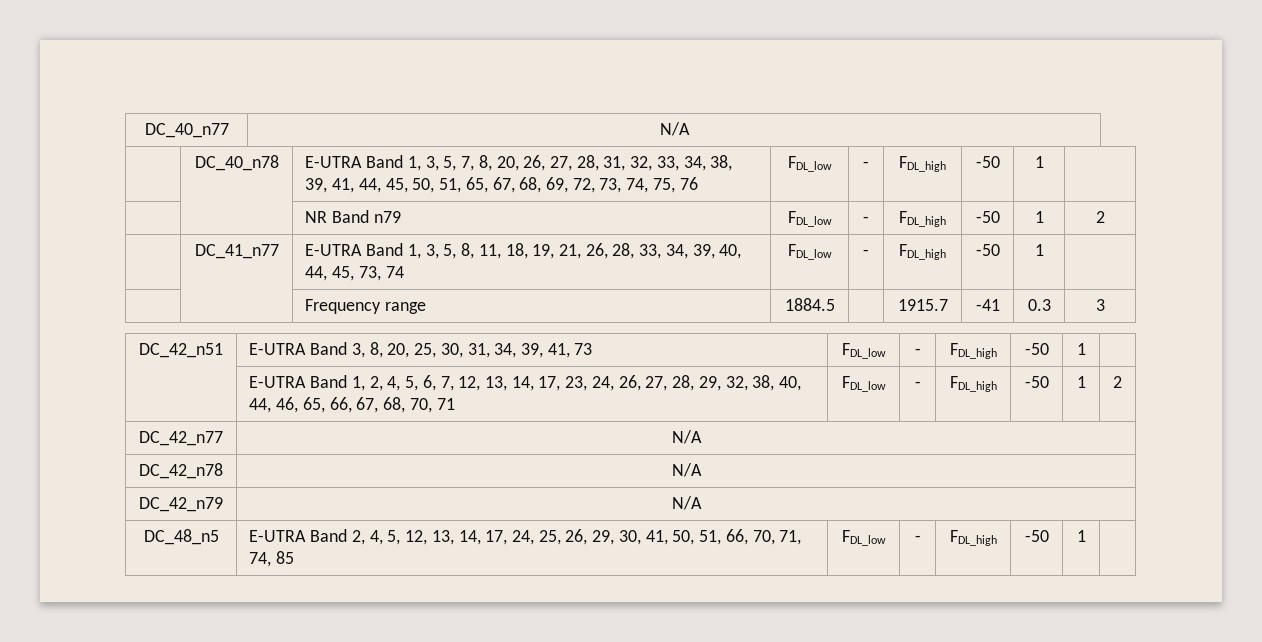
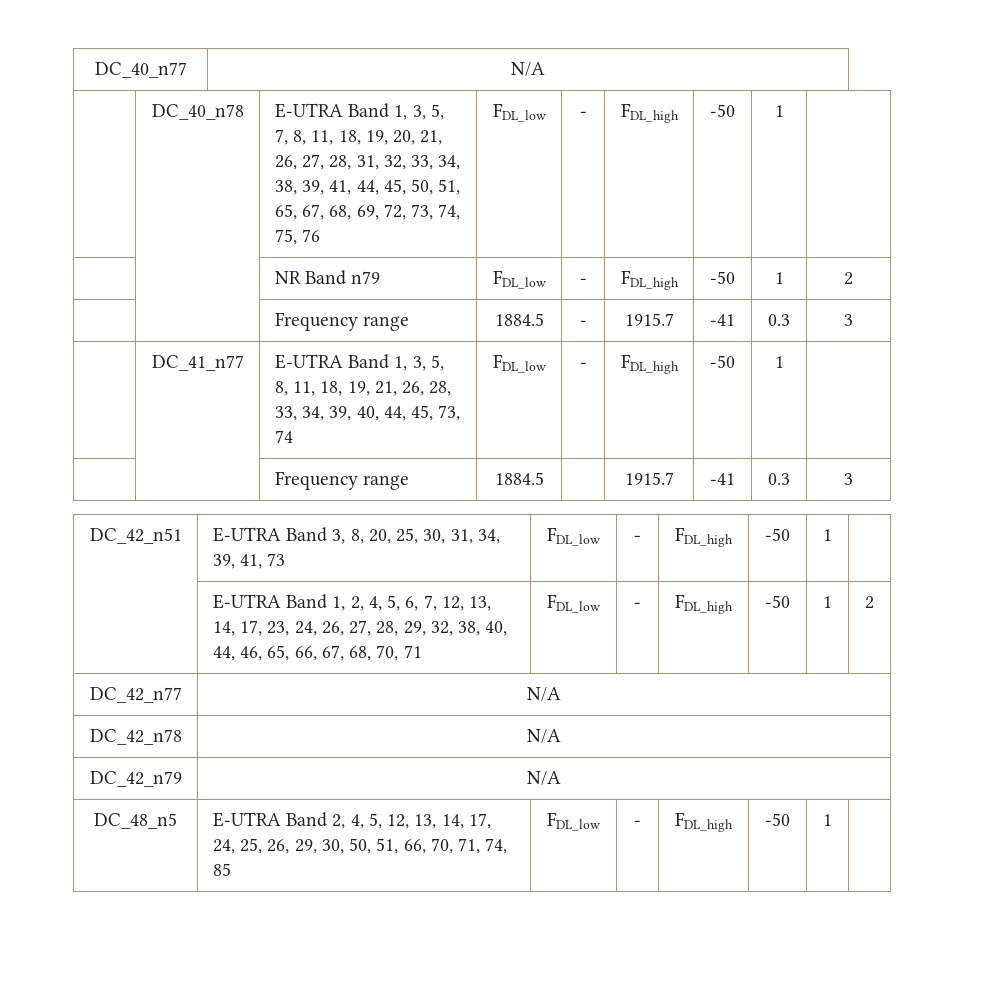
- E-UTRA Band 1, 3, 5, 7, 8, 20, 26, 27, 28, 31, 32, 33, 34, 38, 39, 41, 44, 45, 50, 51, 65, 67, 68, 69, 72, 73, 74, 75, 76
+ E-UTRA Band 1, 3, 5, 7, 8, 11, 18, 19, 20, 21, 26, 27, 28, 31, 32, 33, 34, 38, 39, 41, 44, 45, 50, 51, 65, 67, 68, 69, 72, 73, 74, 75, 76
+ | | Frequency range | 1884.5 | - | 1915.7 | -41 | 0.3 | 3
- DC_48_n5 | E-UTRA Band 2, 4, 5, 12, 13, 14, 17, 24, 25, 26, 29, 30, 41, 50, 51, 66, 70, 71, 74, 85 | FDL_low | - | FDL_high | -50 | 1 |
+ DC_48_n5 | E-UTRA Band 2, 4, 5, 12, 13, 14, 17, 24, 25, 26, 29, 30, 50, 51, 66, 70, 71, 74, 85 | FDL_low | - | FDL_high | -50 | 1 |

